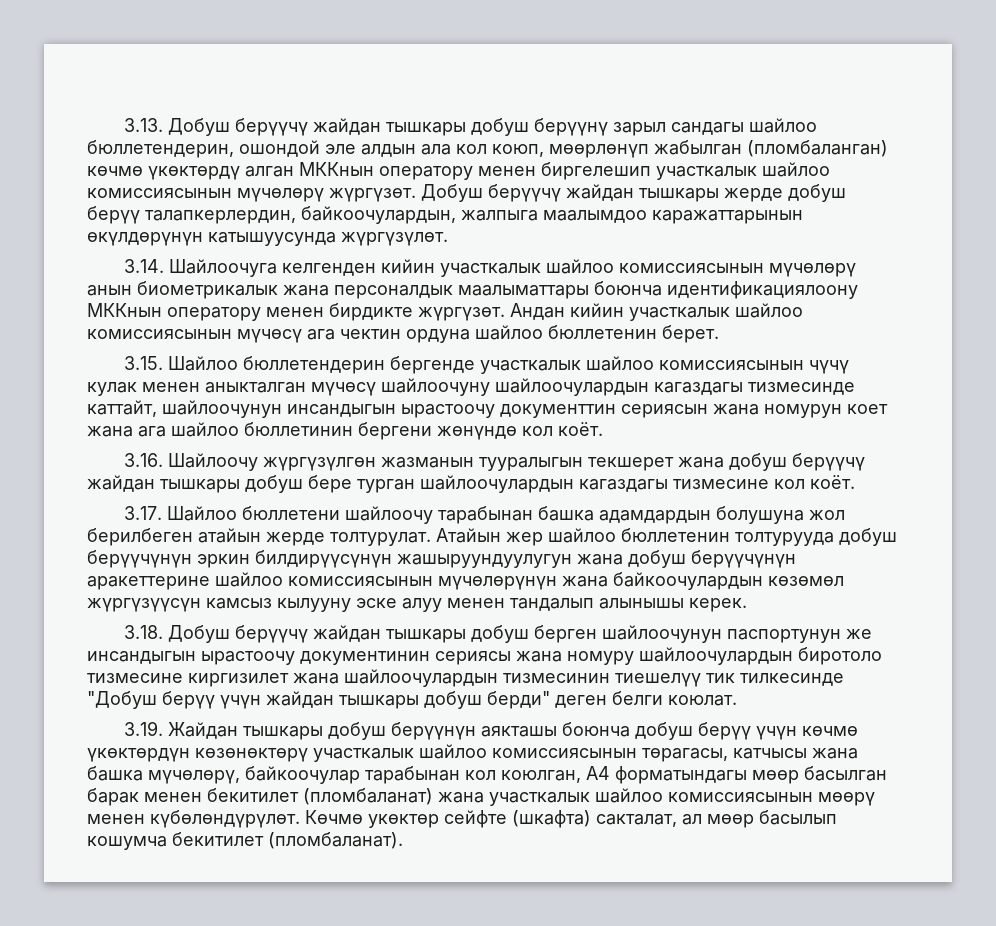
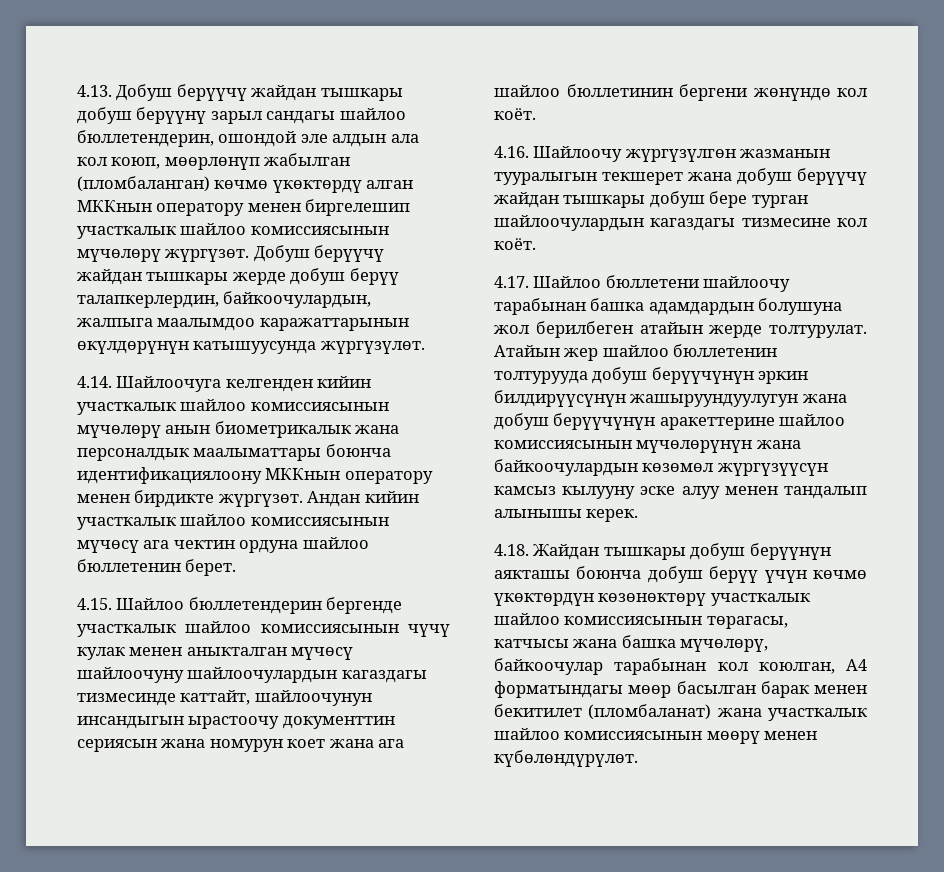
- 3.13. Добуш берүүчү жайдан тышкары добуш берүүнү зарыл сандагы шайлоо бюллетендерин, ошондой эле алдын ала кол коюп, мөөрлөнүп жабылган (пломбаланган) көчмө үкөктөрдү алган МККнын оператору менен биргелешип участкалык шайлоо комиссиясынын мүчөлөрү жүргүзөт.
+ 4.13. Добуш берүүчү жайдан тышкары добуш берүүнү зарыл сандагы шайлоо бюллетендерин, ошондой эле алдын ала кол коюп, мөөрлөнүп жабылган (пломбаланган) көчмө үкөктөрдү алган МККнын оператору менен биргелешип участкалык шайлоо комиссиясынын мүчөлөрү жүргүзөт.
- 3.14. Шайлоочуга келгенден кийин участкалык шайлоо комиссиясынын мүчөлөрү анын биометрикалык жана персоналдык маалыматтары боюнча идентификациялоону МККнын оператору менен бирдикте жүргүзөт.
+ 4.14. Шайлоочуга келгенден кийин участкалык шайлоо комиссиясынын мүчөлөрү анын биометрикалык жана персоналдык маалыматтары боюнча идентификациялоону МККнын оператору менен бирдикте жүргүзөт.
- 3.15. Шайлоо бюллетендерин бергенде участкалык шайлоо комиссиясынын чүчү кулак менен аныкталган мүчөсү шайлоочуну шайлоочулардын кагаздагы тизмесинде каттайт, шайлоочунун инсандыгын ырастоочу документтин сериясын жана номурун коет жана ага шайлоо бюллетинин бергени жөнүндө кол коёт.
+ 4.15. Шайлоо бюллетендерин бергенде участкалык шайлоо комиссиясынын чүчү кулак менен аныкталган мүчөсү шайлоочуну шайлоочулардын кагаздагы тизмесинде каттайт, шайлоочунун инсандыгын ырастоочу документтин сериясын жана номурун коет жана ага шайлоо бюллетинин бергени жөнүндө кол коёт.
- 3.16. Шайлоочу жүргүзүлгөн жазманын тууралыгын текшерет жана добуш берүүчү жайдан тышкары добуш бере турган шайлоочулардын кагаздагы тизмесине кол коёт.
+ 4.16. Шайлоочу жүргүзүлгөн жазманын тууралыгын текшерет жана добуш берүүчү жайдан тышкары добуш бере турган шайлоочулардын кагаздагы тизмесине кол коёт.
- 3.17. Шайлоо бюллетени шайлоочу тарабынан башка адамдардын болушуна жол берилбеген атайын жерде толтурулат.
+ 4.17. Шайлоо бюллетени шайлоочу тарабынан башка адамдардын болушуна жол берилбеген атайын жерде толтурулат.
- 3.18. Добуш берүүчү жайдан тышкары добуш берген шайлоочунун паспортунун же инсандыгын ырастоочу документинин сериясы жана номуру шайлоочулардын биротоло тизмесине киргизилет жана шайлоочулардын тизмесинин тиешелүү тик тилкесинде "Добуш берүү үчүн жайдан тышкары добуш берди" деген белги коюлат.
- 3.19. Жайдан тышкары добуш берүүнүн аякташы боюнча добуш берүү үчүн көчмө үкөктөрдүн көзөнөктөрү участкалык шайлоо комиссиясынын төрагасы, катчысы жана башка мүчөлөрү, байкоочулар тарабынан кол коюлган, А4 форматындагы мөөр басылган барак менен бекитилет (пломбаланат) жана участкалык шайлоо комиссиясынын мөөрү менен күбөлөндүрүлөт. Көчмө укөктөр сейфте (шкафта) сакталат, ал мөөр басылып кошумча бекитилет (пломбаланат).
+ 4.18. Жайдан тышкары добуш берүүнүн аякташы боюнча добуш берүү үчүн көчмө үкөктөрдүн көзөнөктөрү участкалык шайлоо комиссиясынын төрагасы, катчысы жана башка мүчөлөрү, байкоочулар тарабынан кол коюлган, А4 форматындагы мөөр басылган барак менен бекитилет (пломбаланат) жана участкалык шайлоо комиссиясынын мөөрү менен күбөлөндүрүлөт.

